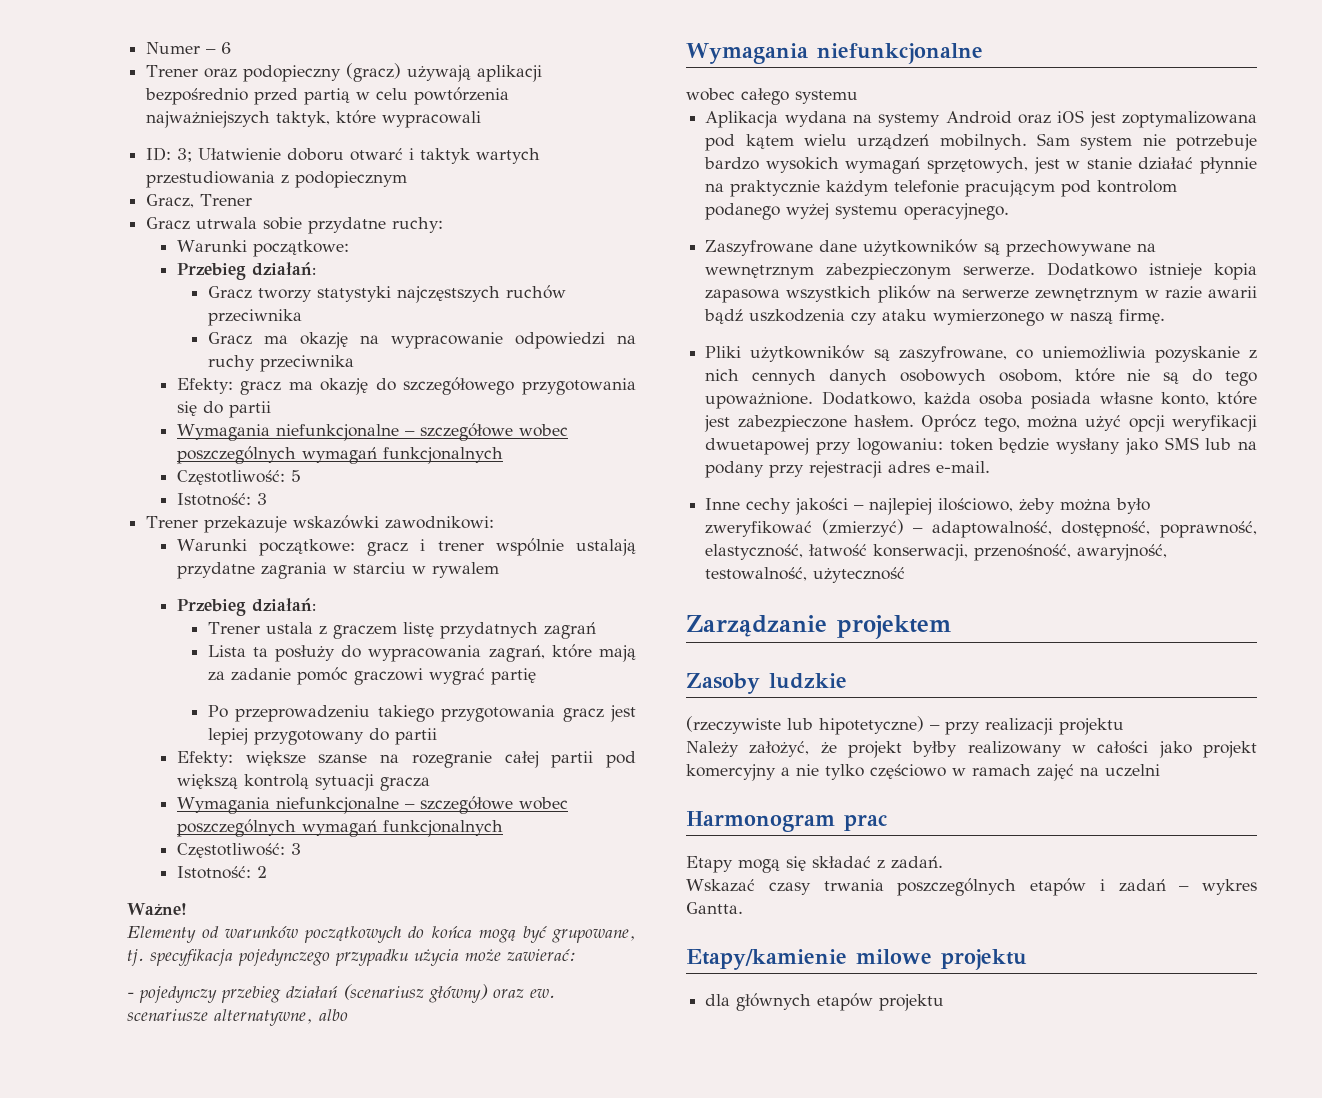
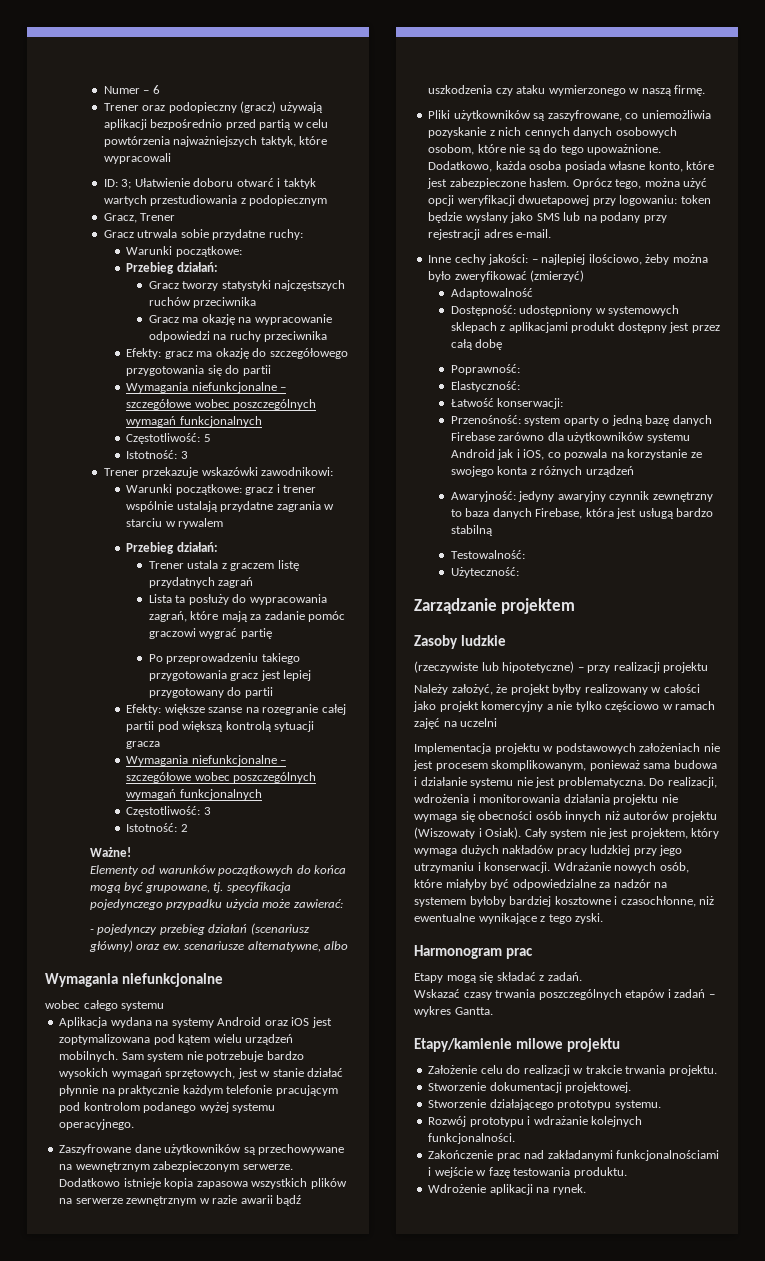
- Inne cechy jakości – najlepiej ilościowo, żeby można było zweryfikować (zmierzyć) – adaptowalność, dostępność, poprawność, elastyczność, łatwość konserwacji, przenośność, awaryjność, testowalność, użyteczność
+ Inne cechy jakości: – najlepiej ilościowo, żeby można było zweryfikować (zmierzyć)
+ Adaptowalność
+ Dostępność: udostępniony w systemowych sklepach z aplikacjami produkt dostępny jest przez całą dobę
+ Poprawność:
+ Elastyczność:
+ Łatwość konserwacji:
+ Przenośność: system oparty o jedną bazę danych Firebase zarówno dla użytkowników systemu Android jak i iOS, co pozwala na korzystanie ze swojego konta z różnych urządzeń
+ Awaryjność: jedyny awaryjny czynnik zewnętrzny to baza danych Firebase, która jest usługą bardzo stabilną
+ Testowalność:
+ Użyteczność:
+ Implementacja projektu w podstawowych założeniach nie jest procesem skomplikowanym, ponieważ sama budowa i działanie systemu nie jest problematyczna. Do realizacji, wdrożenia i monitorowania działania projektu nie wymaga się obecności osób innych niż autorów projektu (Wiszowaty i Osiak). Cały system nie jest projektem, który wymaga dużych nakładów pracy ludzkiej przy jego utrzymaniu i konserwacji. Wdrażanie nowych osób, które miałyby być odpowiedzialne za nadzór na systemem byłoby bardziej kosztowne i czasochłonne, niż ewentualne wynikające z tego zyski.
- dla głównych etapów projektu
+ Założenie celu do realizacji w trakcie trwania projektu.
+ Stworzenie dokumentacji projektowej.
+ Stworzenie działającego prototypu systemu.
+ Rozwój prototypu i wdrażanie kolejnych funkcjonalności.
+ Zakończenie prac nad zakładanymi funkcjonalnościami i wejście w fazę testowania produktu.
+ Wdrożenie aplikacji na rynek.

